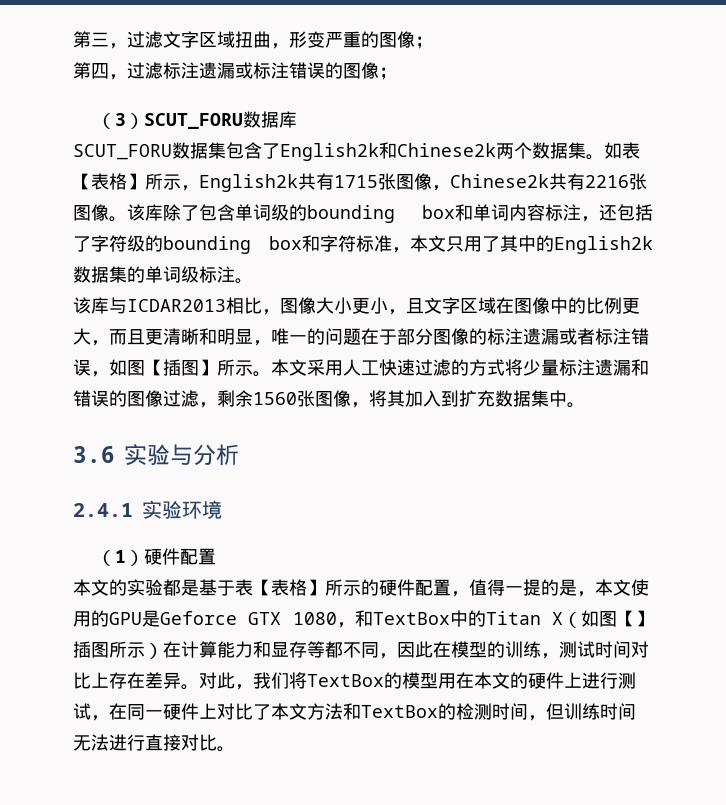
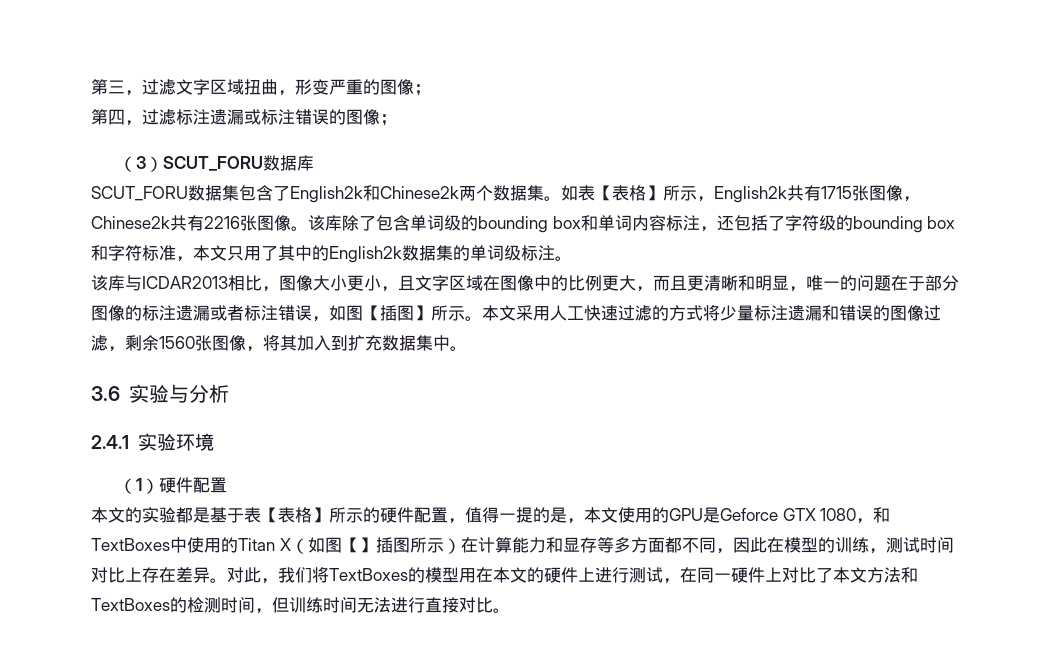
- 本文的实验都是基于表【表格】所示的硬件配置，值得一提的是，本文使用的GPU是Geforce GTX 1080，和TextBox中的Titan X（如图【】插图所示）在计算能力和显存等都不同，因此在模型的训练，测试时间对比上存在差异。
+ 本文的实验都是基于表【表格】所示的硬件配置，值得一提的是，本文使用的GPU是Geforce GTX 1080，和TextBoxes中使用的Titan X（如图【】插图所示）在计算能力和显存等多方面都不同，因此在模型的训练，测试时间对比上存在差异。
- 对此，我们将TextBox的模型用在本文的硬件上进行测试，在同一硬件上对比了本文方法和TextBox的检测时间，但训练时间无法进行直接对比。
+ 对此，我们将TextBoxes的模型用在本文的硬件上进行测试，在同一硬件上对比了本文方法和TextBoxes的检测时间，但训练时间无法进行直接对比。

